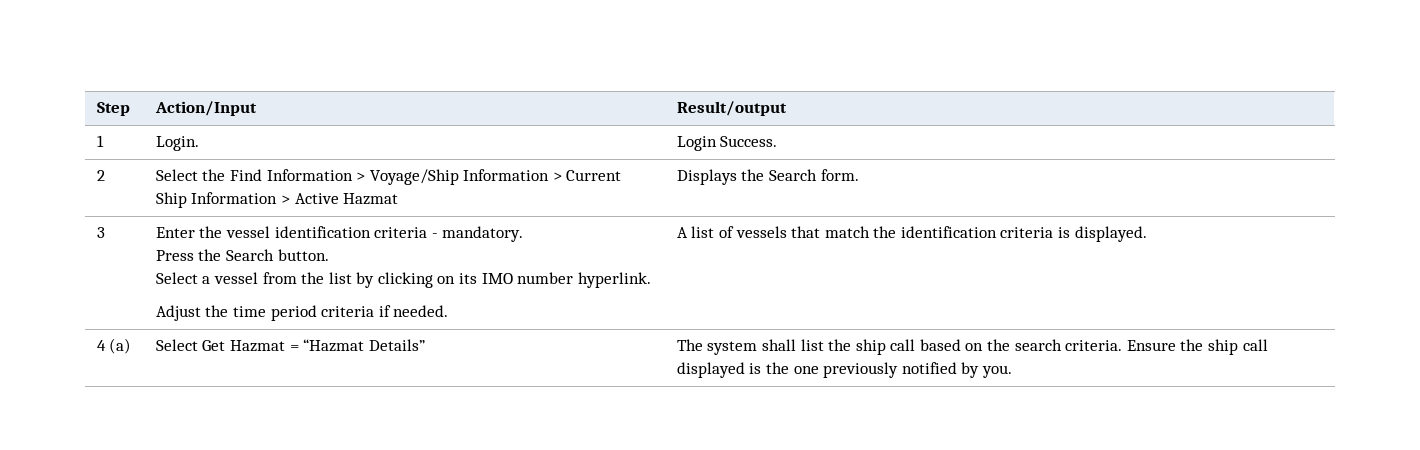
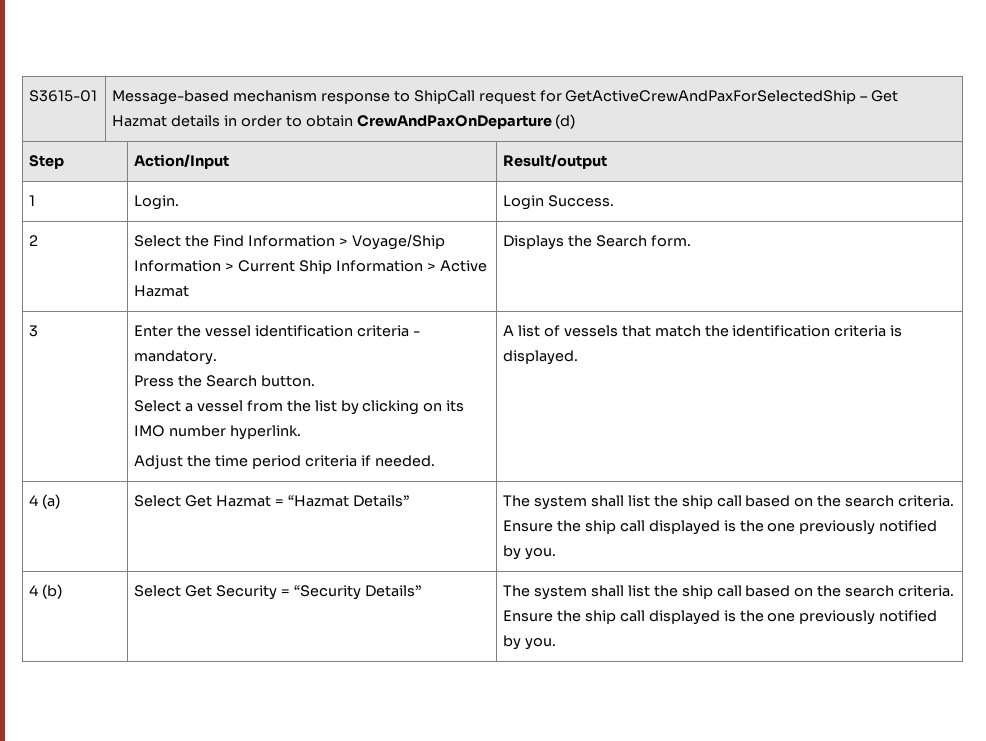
+ S3615-01 | Message-based mechanism response to ShipCall request for GetActiveCrewAndPaxForSelectedShip – Get Hazmat details in order to obtain CrewAndPaxOnDeparture (d)
+ 4 (b) | Select Get Security = “Security Details” | The system shall list the ship call based on the search criteria. Ensure the ship call displayed is the one previously notified by you.

